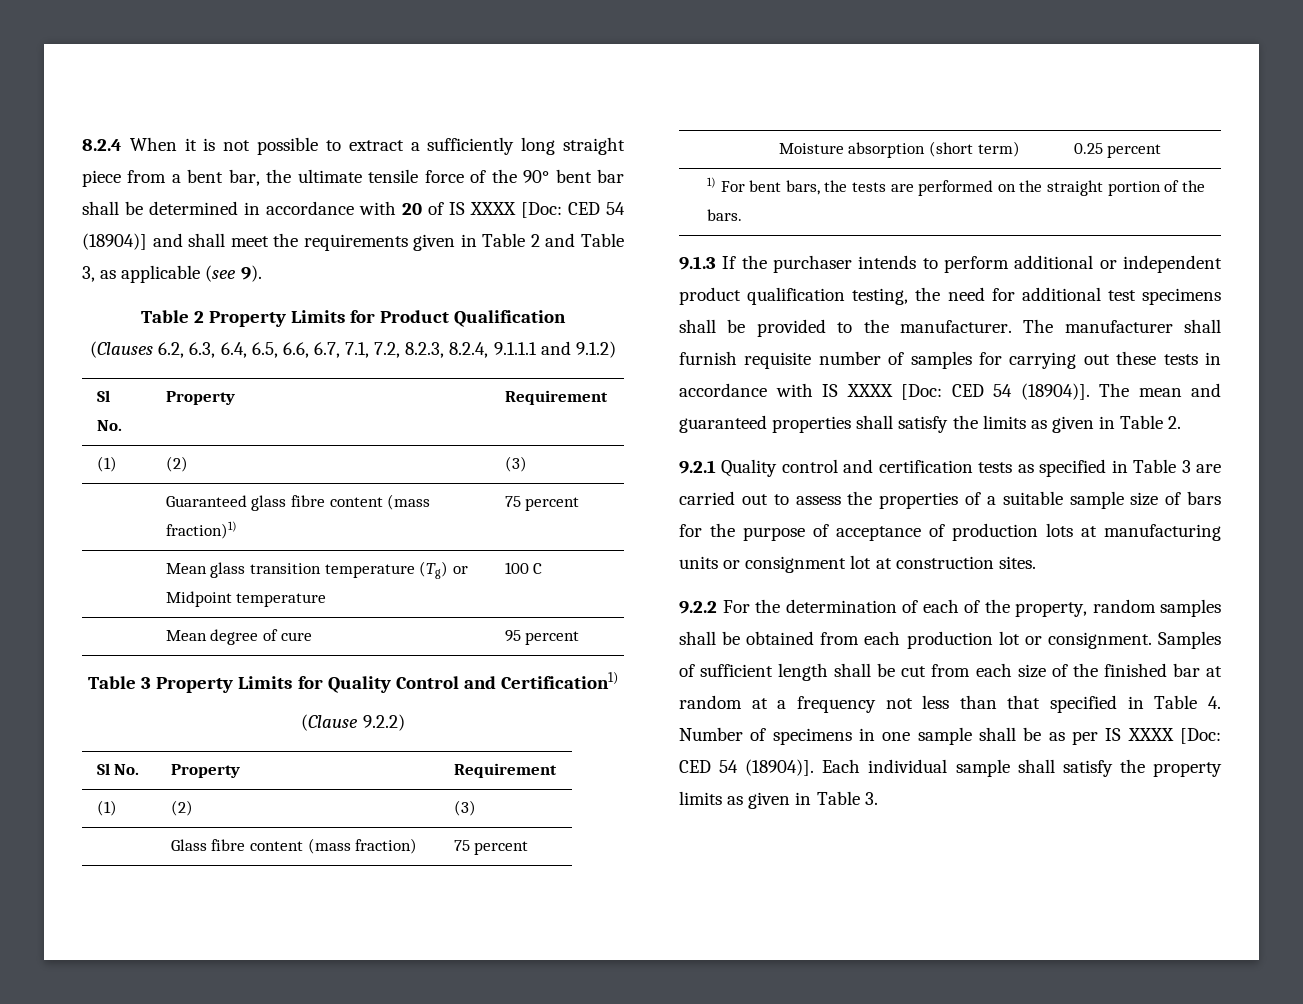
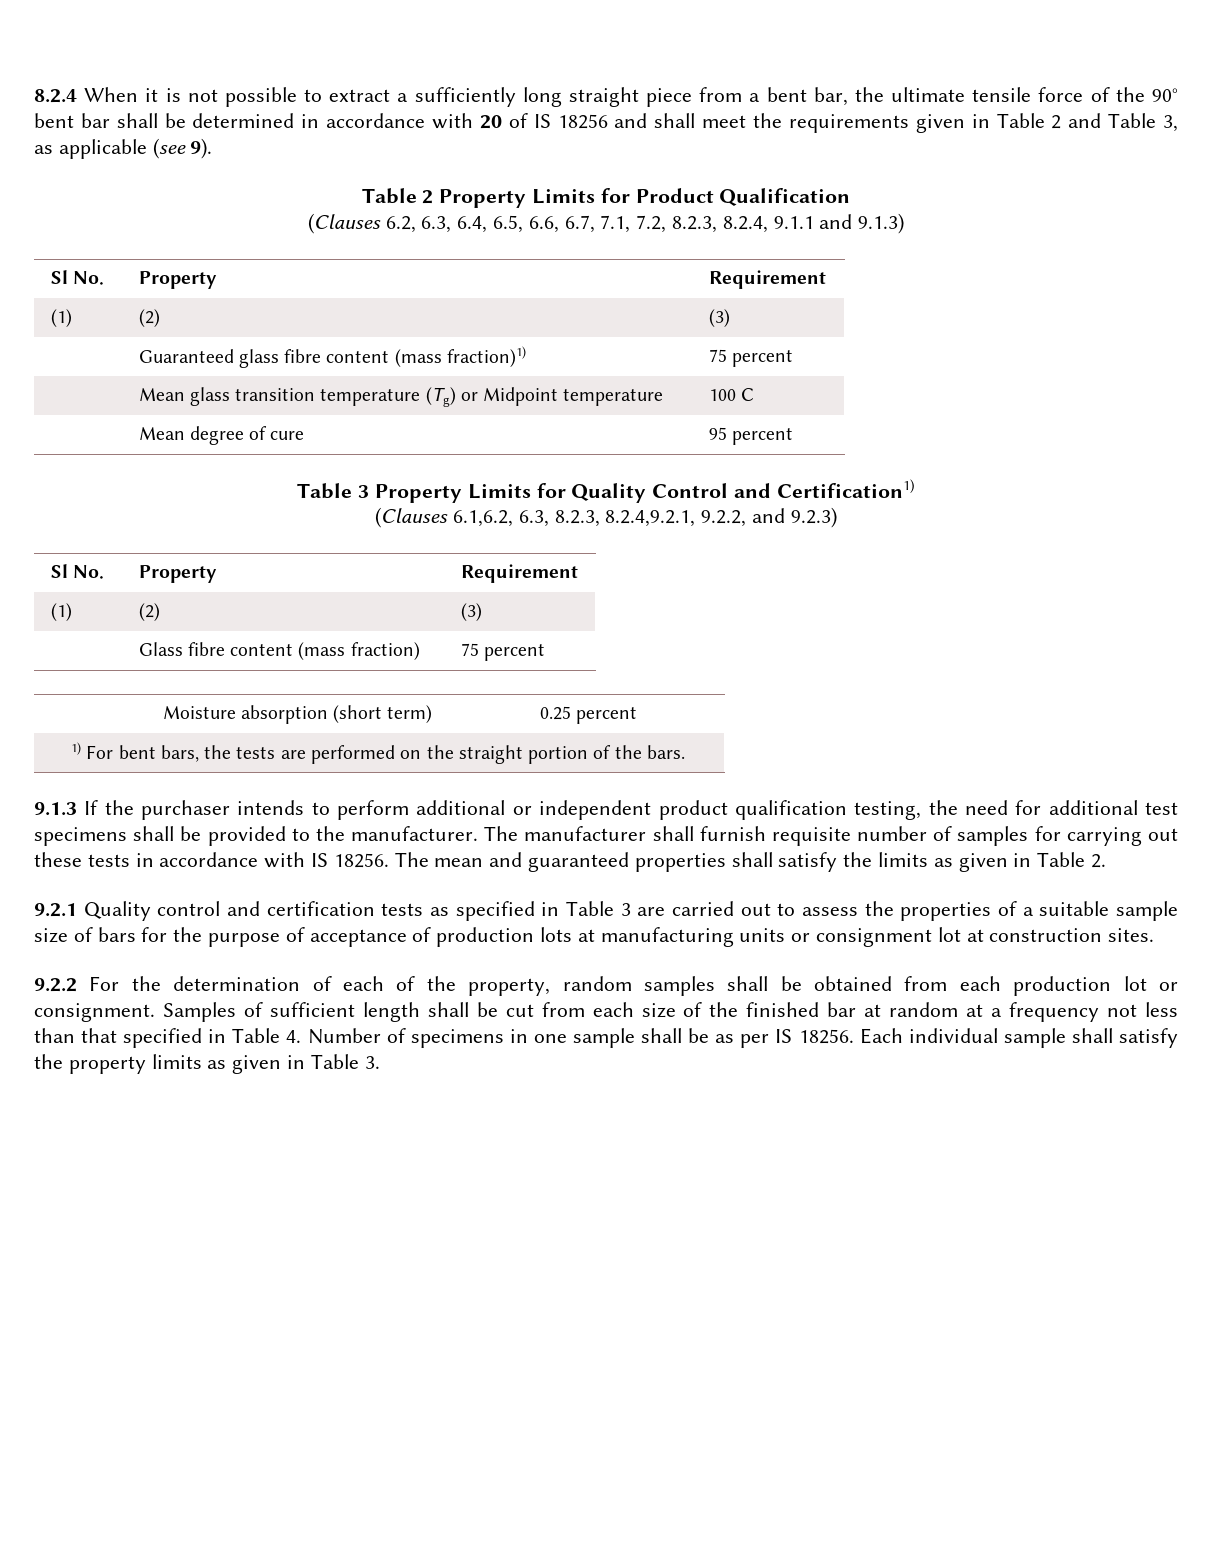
- 8.2.4 When it is not possible to extract a sufficiently long straight piece from a bent bar, the ultimate tensile force of the 90° bent bar shall be determined in accordance with 20 of IS XXXX [Doc: CED 54 (18904)] and shall meet the requirements given in Table 2 and Table 3, as applicable (see 9).
+ 8.2.4 When it is not possible to extract a sufficiently long straight piece from a bent bar, the ultimate tensile force of the 90° bent bar shall be determined in accordance with 20 of IS 18256 and shall meet the requirements given in Table 2 and Table 3, as applicable (see 9).
- (Clauses 6.2, 6.3, 6.4, 6.5, 6.6, 6.7, 7.1, 7.2, 8.2.3, 8.2.4, 9.1.1.1 and 9.1.2)
+ (Clauses 6.2, 6.3, 6.4, 6.5, 6.6, 6.7, 7.1, 7.2, 8.2.3, 8.2.4, 9.1.1 and 9.1.3)
- (Clause 9.2.2)
+ (Clauses 6.1,6.2, 6.3, 8.2.3, 8.2.4,9.2.1, 9.2.2, and 9.2.3)
- The manufacturer shall furnish requisite number of samples for carrying out these tests in accordance with IS XXXX [Doc: CED 54 (18904)].
+ The manufacturer shall furnish requisite number of samples for carrying out these tests in accordance with IS 18256.
- Samples of sufficient length shall be cut from each size of the finished bar at random at a frequency not less than that specified in Table 4. Number of specimens in one sample shall be as per IS XXXX [Doc: CED 54 (18904)].
+ Samples of sufficient length shall be cut from each size of the finished bar at random at a frequency not less than that specified in Table 4. Number of specimens in one sample shall be as per IS 18256.

